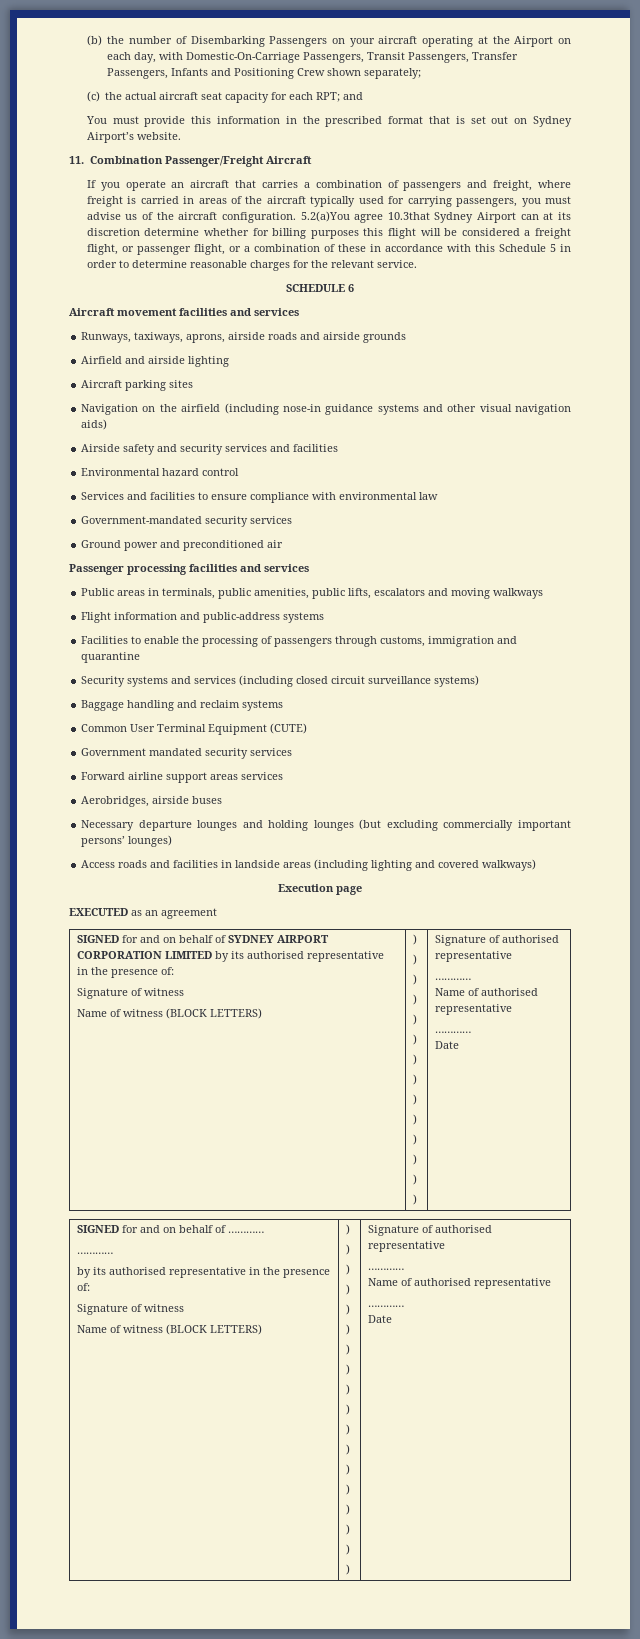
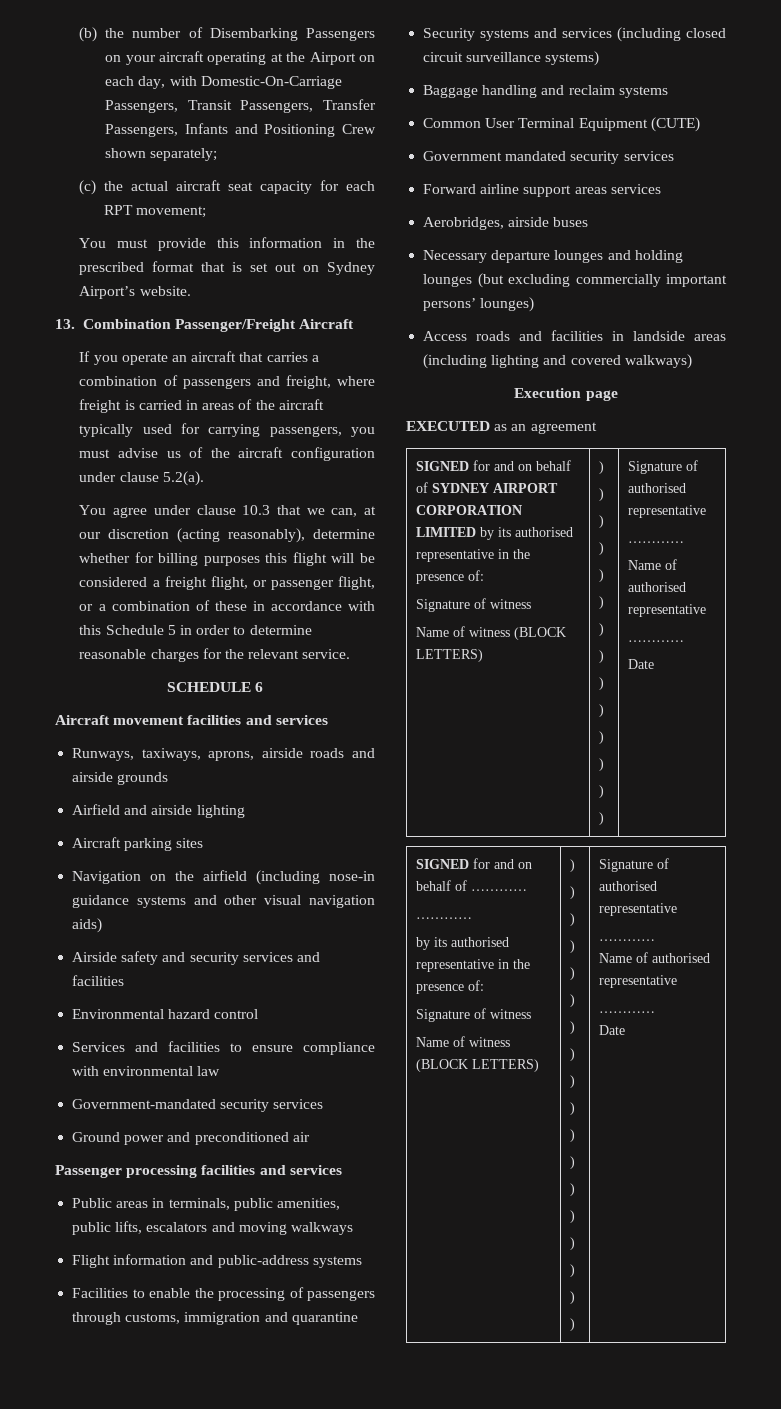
- (c) the actual aircraft seat capacity for each RPT; and
+ (c) the actual aircraft seat capacity for each RPT movement;
- 11. Combination Passenger/Freight Aircraft
+ 13. Combination Passenger/Freight Aircraft
- If you operate an aircraft that carries a combination of passengers and freight, where freight is carried in areas of the aircraft typically used for carrying passengers, you must advise us of the aircraft configuration. 5.2(a)You agree 10.3that Sydney Airport can at its discretion determine whether for billing purposes this flight will be considered a freight flight, or passenger flight, or a combination of these in accordance with this Schedule 5 in order to determine reasonable charges for the relevant service.
+ If you operate an aircraft that carries a combination of passengers and freight, where freight is carried in areas of the aircraft typically used for carrying passengers, you must advise us of the aircraft configuration under clause 5.2(a).
+ You agree under clause 10.3 that we can, at our discretion (acting reasonably), determine whether for billing purposes this flight will be considered a freight flight, or passenger flight, or a combination of these in accordance with this Schedule 5 in order to determine reasonable charges for the relevant service.

